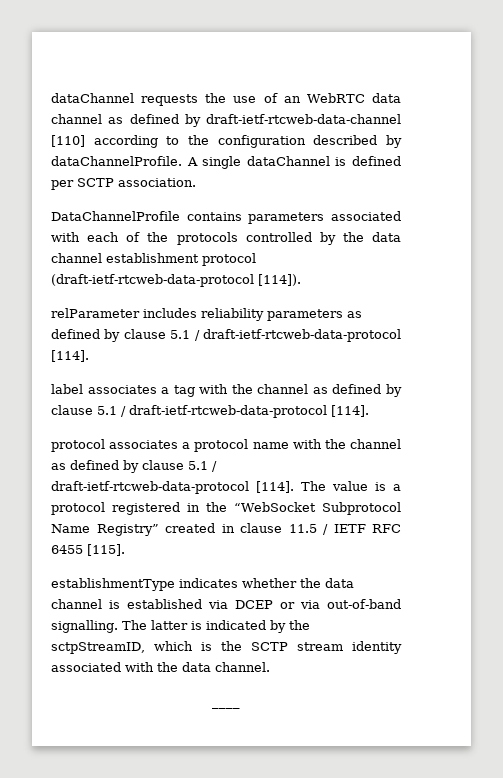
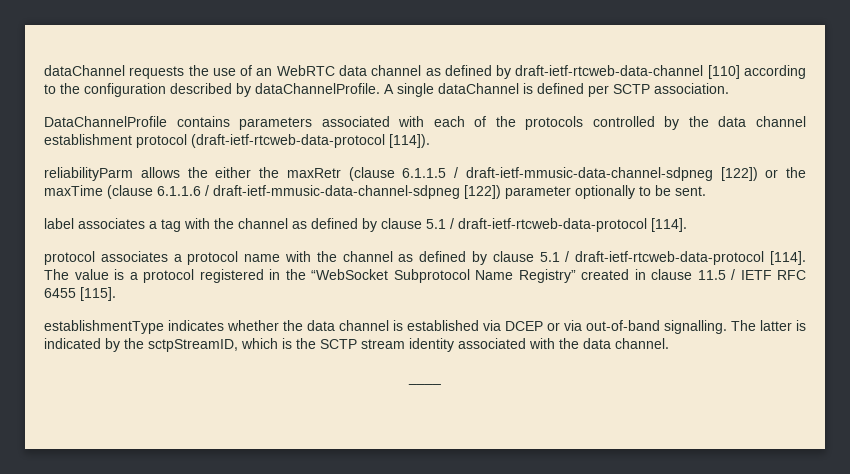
- relParameter includes reliability parameters as defined by clause 5.1 / draft-ietf-rtcweb-data-protocol [114].
+ reliabilityParm allows the either the maxRetr (clause 6.1.1.5 / draft-ietf-mmusic-data-channel-sdpneg [122]) or the maxTime (clause 6.1.1.6 / draft-ietf-mmusic-data-channel-sdpneg [122]) parameter optionally to be sent.

